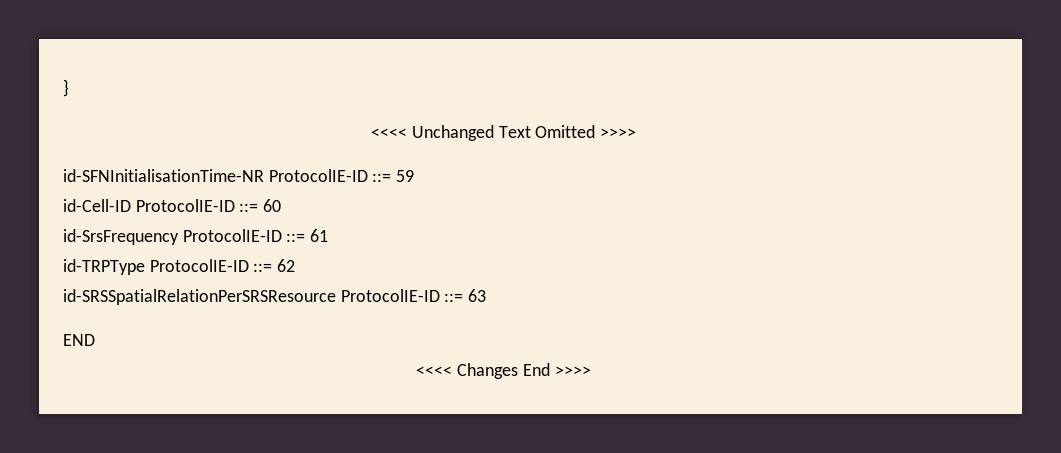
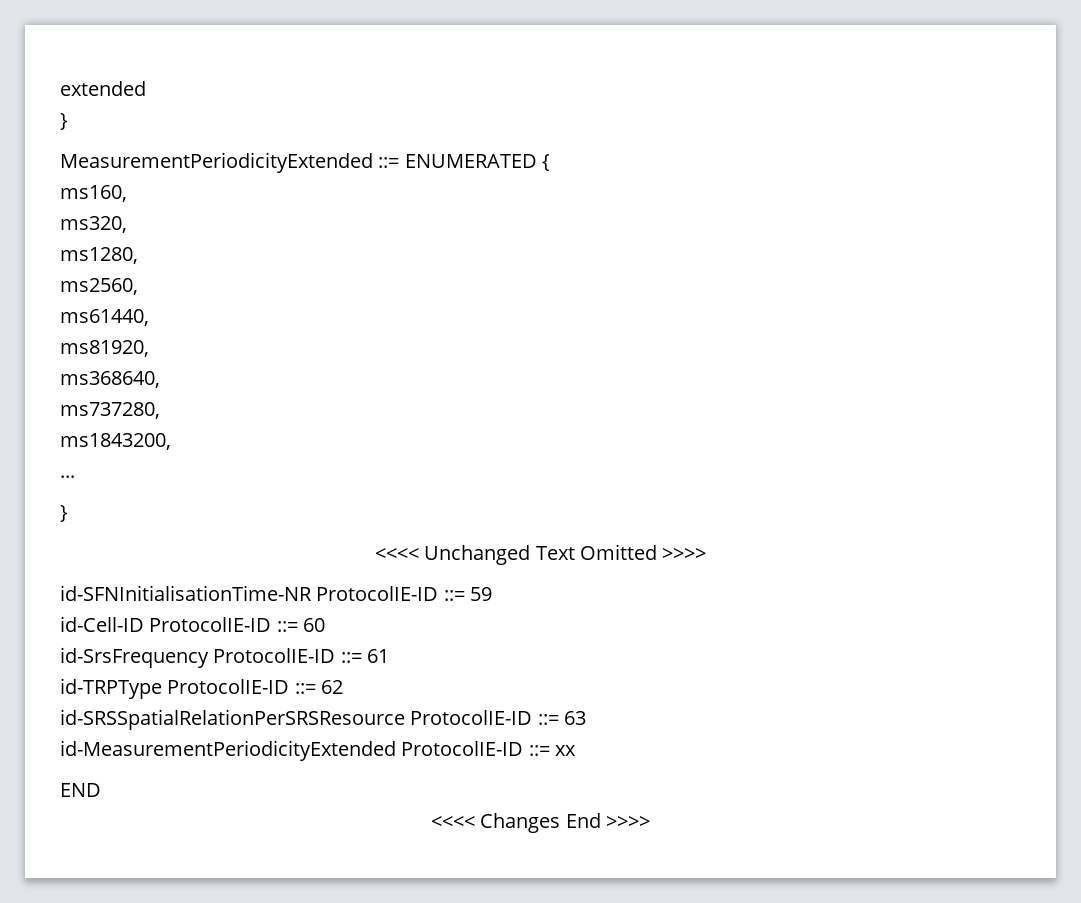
+ extended
+ }
+ MeasurementPeriodicityExtended ::= ENUMERATED {
+ ms160,
+ ms320,
+ ms1280,
+ ms2560,
+ ms61440,
+ ms81920,
+ ms368640,
+ ms737280,
+ ms1843200,
+ ...
+ id-MeasurementPeriodicityExtended ProtocolIE-ID ::= xx

